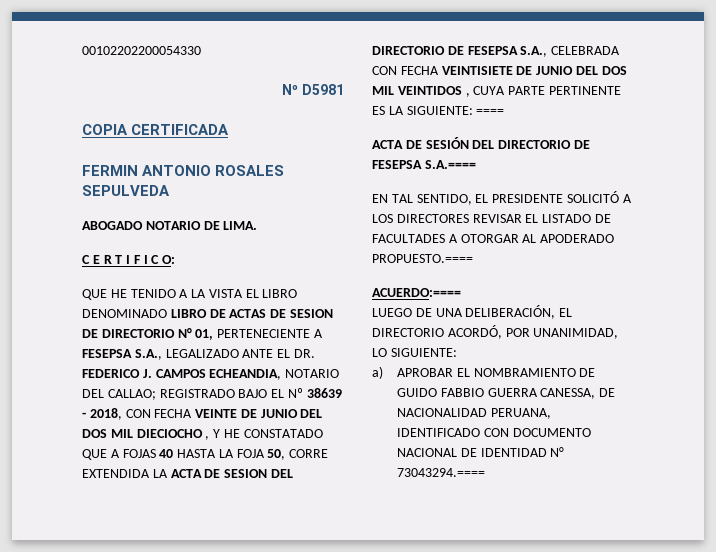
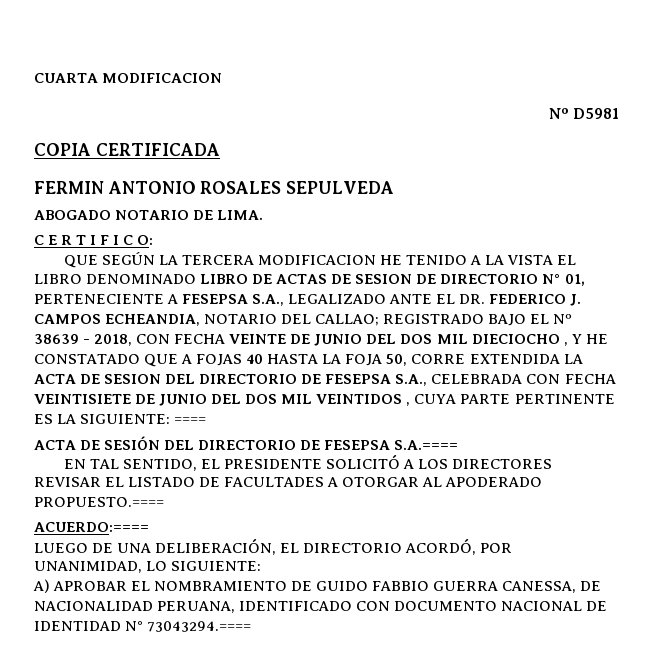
- 00102202200054330
+ CUARTA MODIFICACION
- QUE HE TENIDO A LA VISTA EL LIBRO DENOMINADO LIBRO DE ACTAS DE SESION DE DIRECTORIO N° 01, PERTENECIENTE A FESEPSA S.A., LEGALIZADO ANTE EL DR. FEDERICO J. CAMPOS ECHEANDIA, NOTARIO DEL CALLAO;
+ QUE SEGÚN LA TERCERA MODIFICACION HE TENIDO A LA VISTA EL LIBRO DENOMINADO LIBRO DE ACTAS DE SESION DE DIRECTORIO N° 01, PERTENECIENTE A FESEPSA S.A., LEGALIZADO ANTE EL DR. FEDERICO J. CAMPOS ECHEANDIA, NOTARIO DEL CALLAO;
- a) APROBAR EL NOMBRAMIENTO DE GUIDO FABBIO GUERRA CANESSA, DE NACIONALIDAD PERUANA, IDENTIFICADO CON DOCUMENTO NACIONAL DE IDENTIDAD N° 73043294.====
+ A) APROBAR EL NOMBRAMIENTO DE GUIDO FABBIO GUERRA CANESSA, DE NACIONALIDAD PERUANA, IDENTIFICADO CON DOCUMENTO NACIONAL DE IDENTIDAD N° 73043294.====

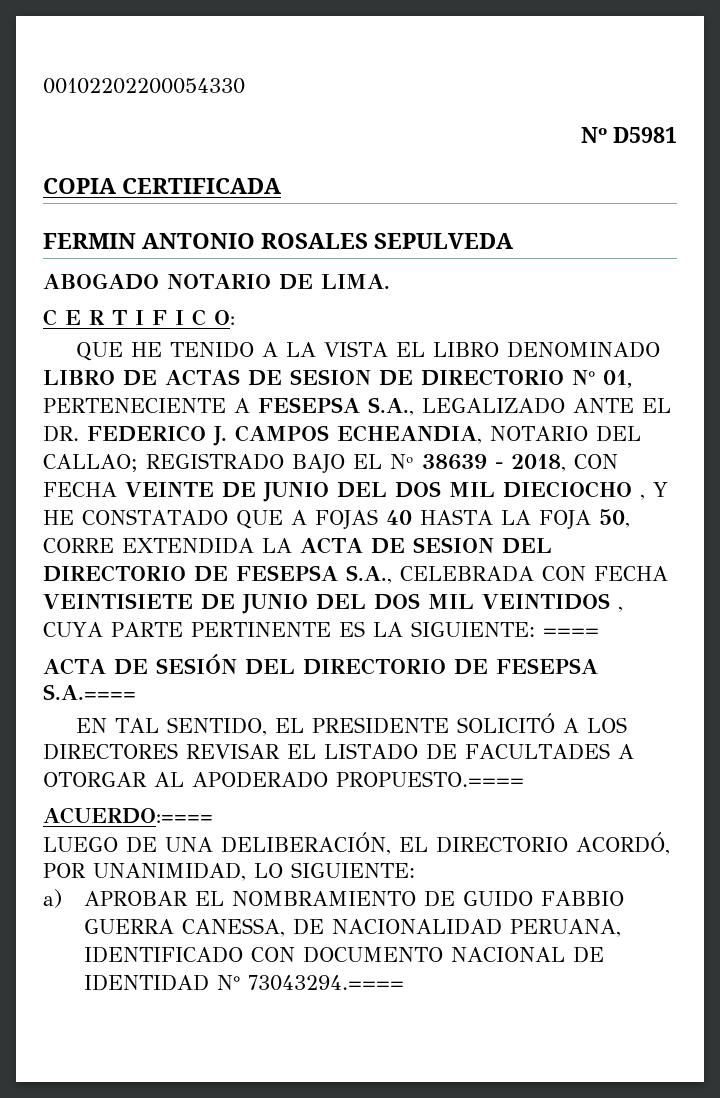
- CUARTA MODIFICACION
+ 00102202200054330
- QUE SEGÚN LA TERCERA MODIFICACION HE TENIDO A LA VISTA EL LIBRO DENOMINADO LIBRO DE ACTAS DE SESION DE DIRECTORIO N° 01, PERTENECIENTE A FESEPSA S.A., LEGALIZADO ANTE EL DR. FEDERICO J. CAMPOS ECHEANDIA, NOTARIO DEL CALLAO;
+ QUE HE TENIDO A LA VISTA EL LIBRO DENOMINADO LIBRO DE ACTAS DE SESION DE DIRECTORIO N° 01, PERTENECIENTE A FESEPSA S.A., LEGALIZADO ANTE EL DR. FEDERICO J. CAMPOS ECHEANDIA, NOTARIO DEL CALLAO;
- A) APROBAR EL NOMBRAMIENTO DE GUIDO FABBIO GUERRA CANESSA, DE NACIONALIDAD PERUANA, IDENTIFICADO CON DOCUMENTO NACIONAL DE IDENTIDAD N° 73043294.====
+ a) APROBAR EL NOMBRAMIENTO DE GUIDO FABBIO GUERRA CANESSA, DE NACIONALIDAD PERUANA, IDENTIFICADO CON DOCUMENTO NACIONAL DE IDENTIDAD N° 73043294.====

